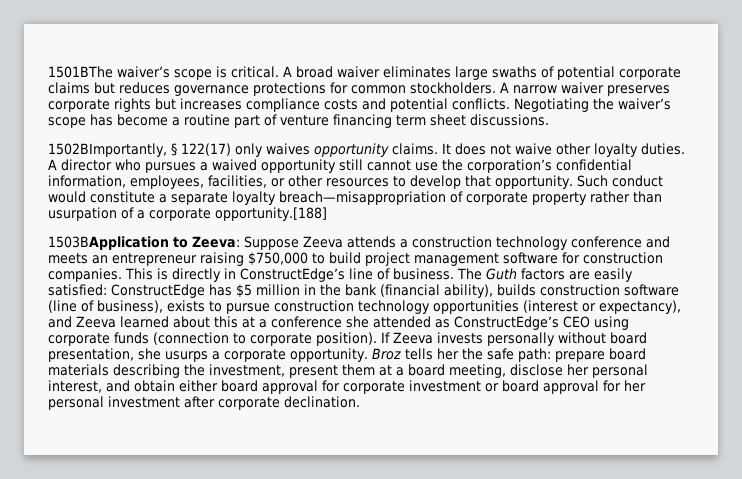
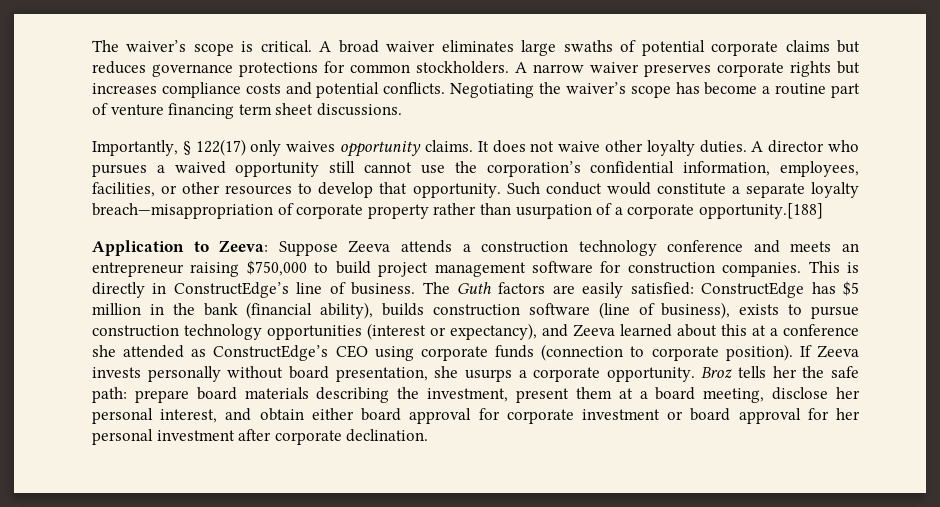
- 1501BThe waiver’s scope is critical.
+ The waiver’s scope is critical.
- 1502BImportantly, § 122(17) only waives opportunity claims.
+ Importantly, § 122(17) only waives opportunity claims.
- 1503BApplication to Zeeva: Suppose Zeeva attends a construction technology conference and meets an entrepreneur raising $750,000 to build project management software for construction companies.
+ Application to Zeeva: Suppose Zeeva attends a construction technology conference and meets an entrepreneur raising $750,000 to build project management software for construction companies.

